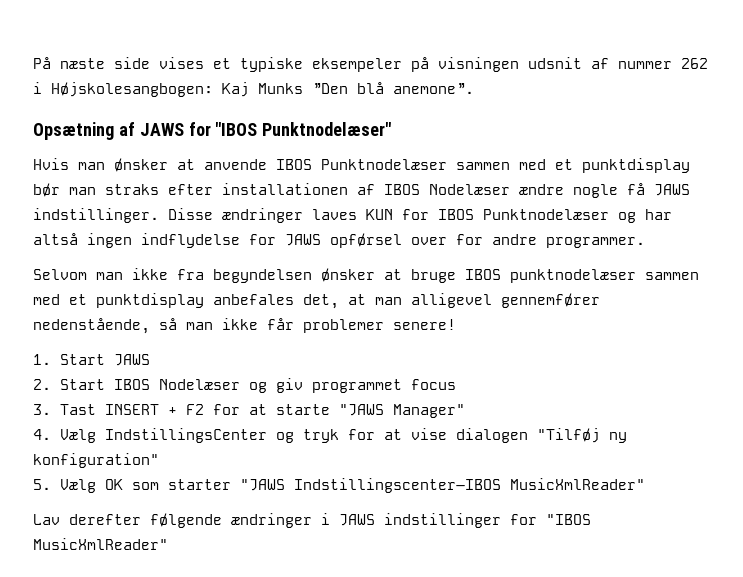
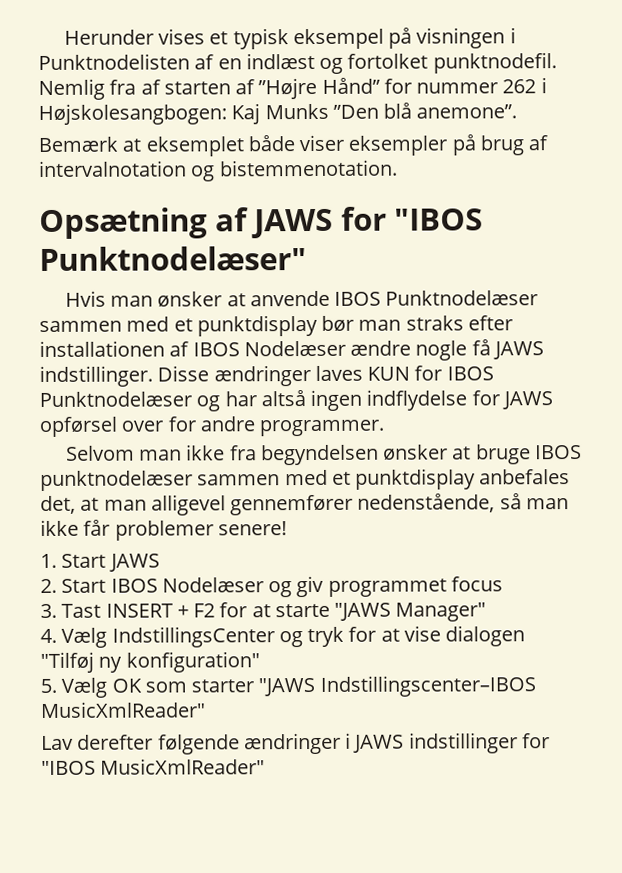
- På næste side vises et typiske eksempeler på visningen udsnit af nummer 262 i Højskolesangbogen: Kaj Munks ”Den blå anemone”.
+ Herunder vises et typisk eksempel på visningen i Punktnodelisten af en indlæst og fortolket punktnodefil. Nemlig fra af starten af ”Højre Hånd” for nummer 262 i Højskolesangbogen: Kaj Munks ”Den blå anemone”.
+ Bemærk at eksemplet både viser eksempler på brug af intervalnotation og bistemmenotation.

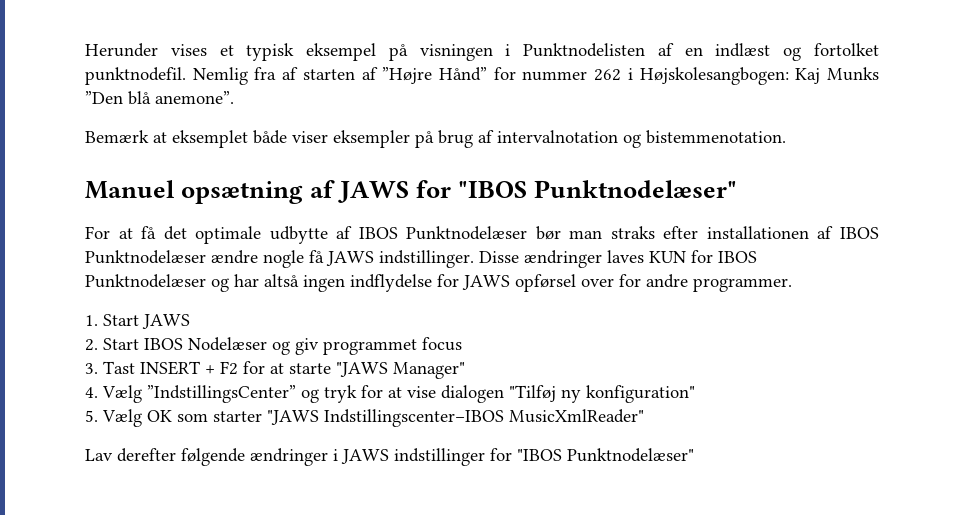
- Opsætning af JAWS for "IBOS Punktnodelæser"
+ Manuel opsætning af JAWS for "IBOS Punktnodelæser"
- Hvis man ønsker at anvende IBOS Punktnodelæser sammen med et punktdisplay bør man straks efter installationen af IBOS Nodelæser ændre nogle få JAWS indstillinger.
+ For at få det optimale udbytte af IBOS Punktnodelæser bør man straks efter installationen af IBOS Punktnodelæser ændre nogle få JAWS indstillinger.
- Selvom man ikke fra begyndelsen ønsker at bruge IBOS punktnodelæser sammen med et punktdisplay anbefales det, at man alligevel gennemfører nedenstående, så man ikke får problemer senere!
- 4. Vælg IndstillingsCenter og tryk for at vise dialogen "Tilføj ny konfiguration"
+ 4. Vælg ”IndstillingsCenter” og tryk for at vise dialogen "Tilføj ny konfiguration"
- Lav derefter følgende ændringer i JAWS indstillinger for "IBOS MusicXmlReader"
+ Lav derefter følgende ændringer i JAWS indstillinger for "IBOS Punktnodelæser"

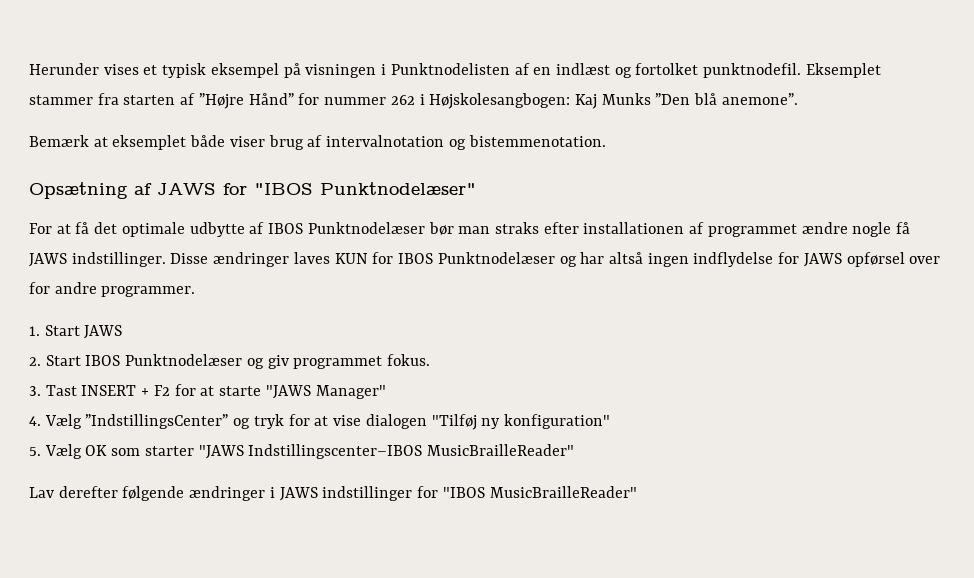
- Nemlig fra af starten af ”Højre Hånd” for nummer 262 i Højskolesangbogen: Kaj Munks ”Den blå anemone”.
+ Eksemplet stammer fra starten af ”Højre Hånd” for nummer 262 i Højskolesangbogen: Kaj Munks ”Den blå anemone”.
- Bemærk at eksemplet både viser eksempler på brug af intervalnotation og bistemmenotation.
+ Bemærk at eksemplet både viser brug af intervalnotation og bistemmenotation.
- Manuel opsætning af JAWS for "IBOS Punktnodelæser"
+ Opsætning af JAWS for "IBOS Punktnodelæser"
- For at få det optimale udbytte af IBOS Punktnodelæser bør man straks efter installationen af IBOS Punktnodelæser ændre nogle få JAWS indstillinger.
+ For at få det optimale udbytte af IBOS Punktnodelæser bør man straks efter installationen af programmet ændre nogle få JAWS indstillinger.
- 2. Start IBOS Nodelæser og giv programmet focus
+ 2. Start IBOS Punktnodelæser og giv programmet fokus.
- 5. Vælg OK som starter "JAWS Indstillingscenter–IBOS MusicXmlReader"
+ 5. Vælg OK som starter "JAWS Indstillingscenter–IBOS MusicBrailleReader"
- Lav derefter følgende ændringer i JAWS indstillinger for "IBOS Punktnodelæser"
+ Lav derefter følgende ændringer i JAWS indstillinger for "IBOS MusicBrailleReader"

